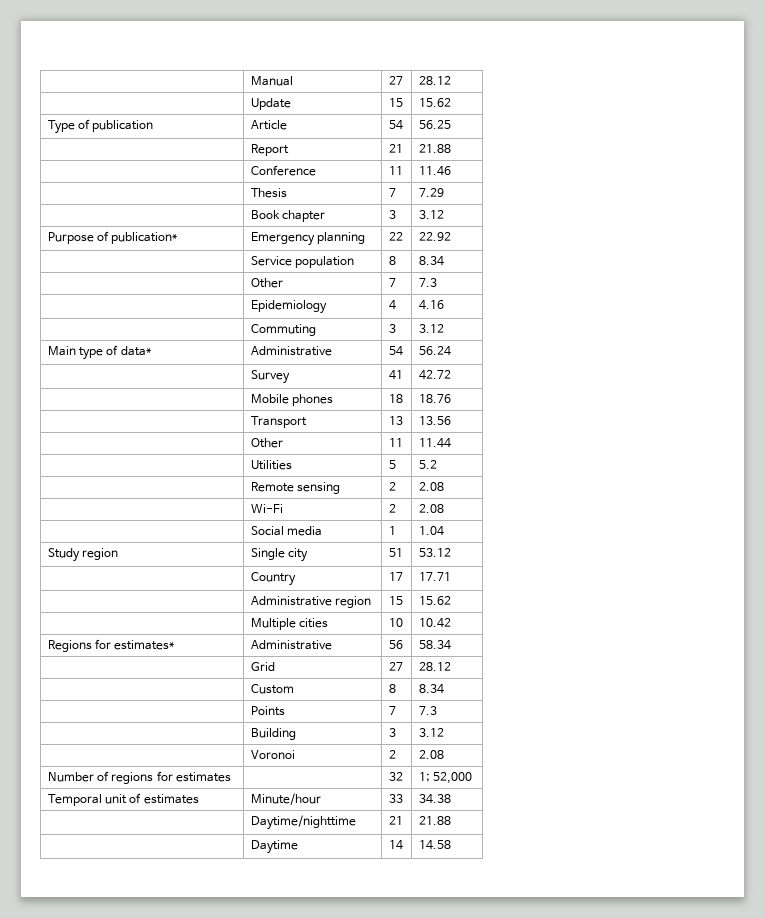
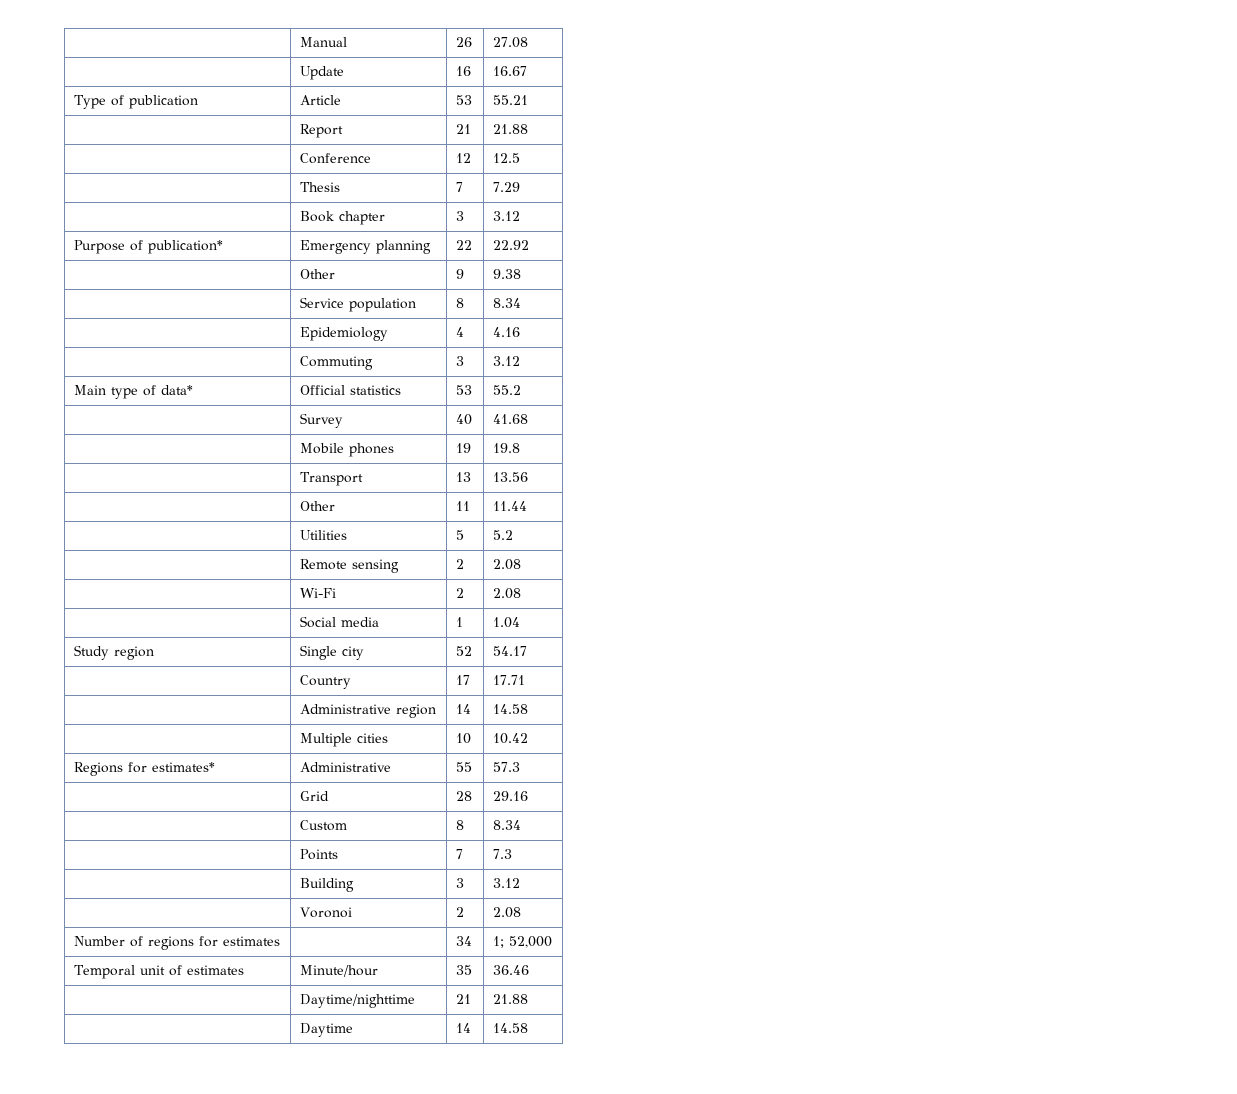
- | Manual | 27 | 28.12
+ | Manual | 26 | 27.08
- | Update | 15 | 15.62
+ | Update | 16 | 16.67
- Type of publication | Article | 54 | 56.25
+ Type of publication | Article | 53 | 55.21
- | Conference | 11 | 11.46
+ | Conference | 12 | 12.5
+ | Other | 9 | 9.38
- | Other | 7 | 7.3
- Main type of data* | Administrative | 54 | 56.24
+ Main type of data* | Official statistics | 53 | 55.2
- | Survey | 41 | 42.72
+ | Survey | 40 | 41.68
- | Mobile phones | 18 | 18.76
+ | Mobile phones | 19 | 19.8
- Study region | Single city | 51 | 53.12
+ Study region | Single city | 52 | 54.17
- | Administrative region | 15 | 15.62
+ | Administrative region | 14 | 14.58
- Regions for estimates* | Administrative | 56 | 58.34
+ Regions for estimates* | Administrative | 55 | 57.3
- | Grid | 27 | 28.12
+ | Grid | 28 | 29.16
- Number of regions for estimates | | 32 | 1; 52,000
+ Number of regions for estimates | | 34 | 1; 52,000
- Temporal unit of estimates | Minute/hour | 33 | 34.38
+ Temporal unit of estimates | Minute/hour | 35 | 36.46

